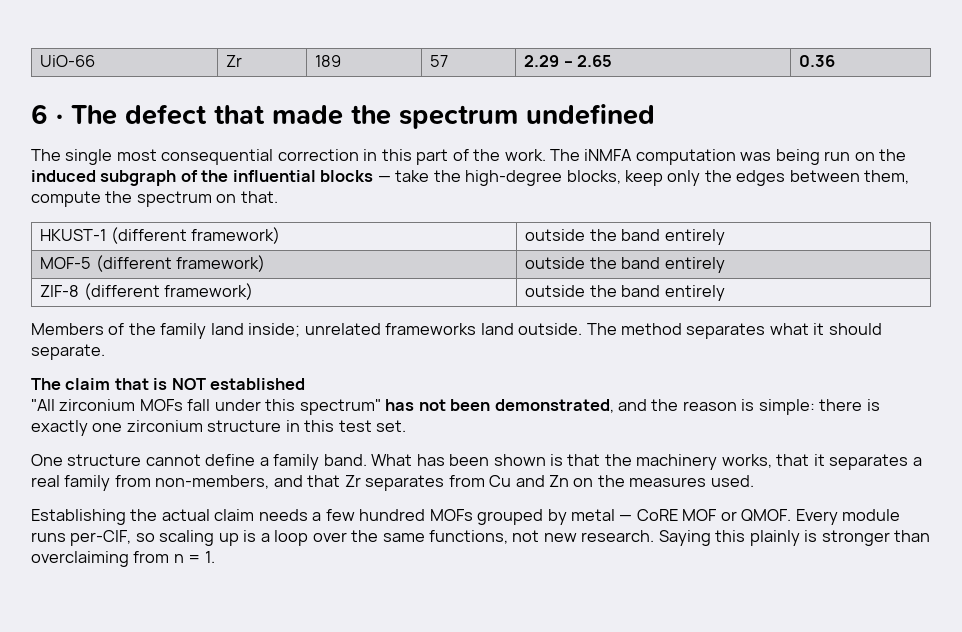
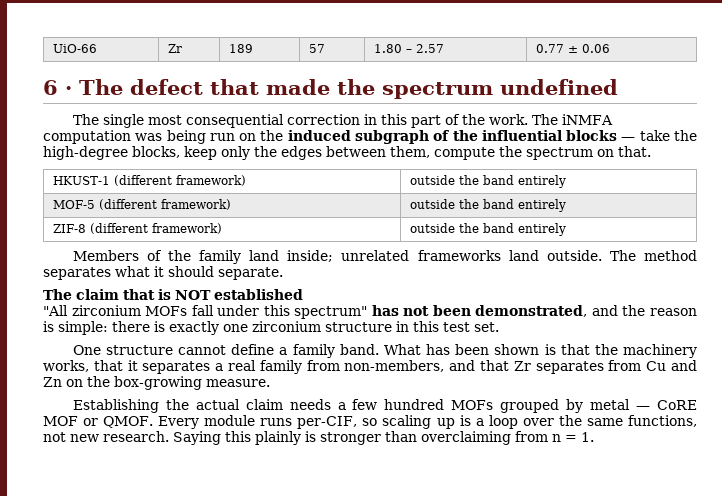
- UiO-66 | Zr | 189 | 57 | 2.29 – 2.65 | 0.36
+ UiO-66 | Zr | 189 | 57 | 1.80 – 2.57 | 0.77 ± 0.06
- What has been shown is that the machinery works, that it separates a real family from non-members, and that Zr separates from Cu and Zn on the measures used.
+ What has been shown is that the machinery works, that it separates a real family from non-members, and that Zr separates from Cu and Zn on the box-growing measure.

